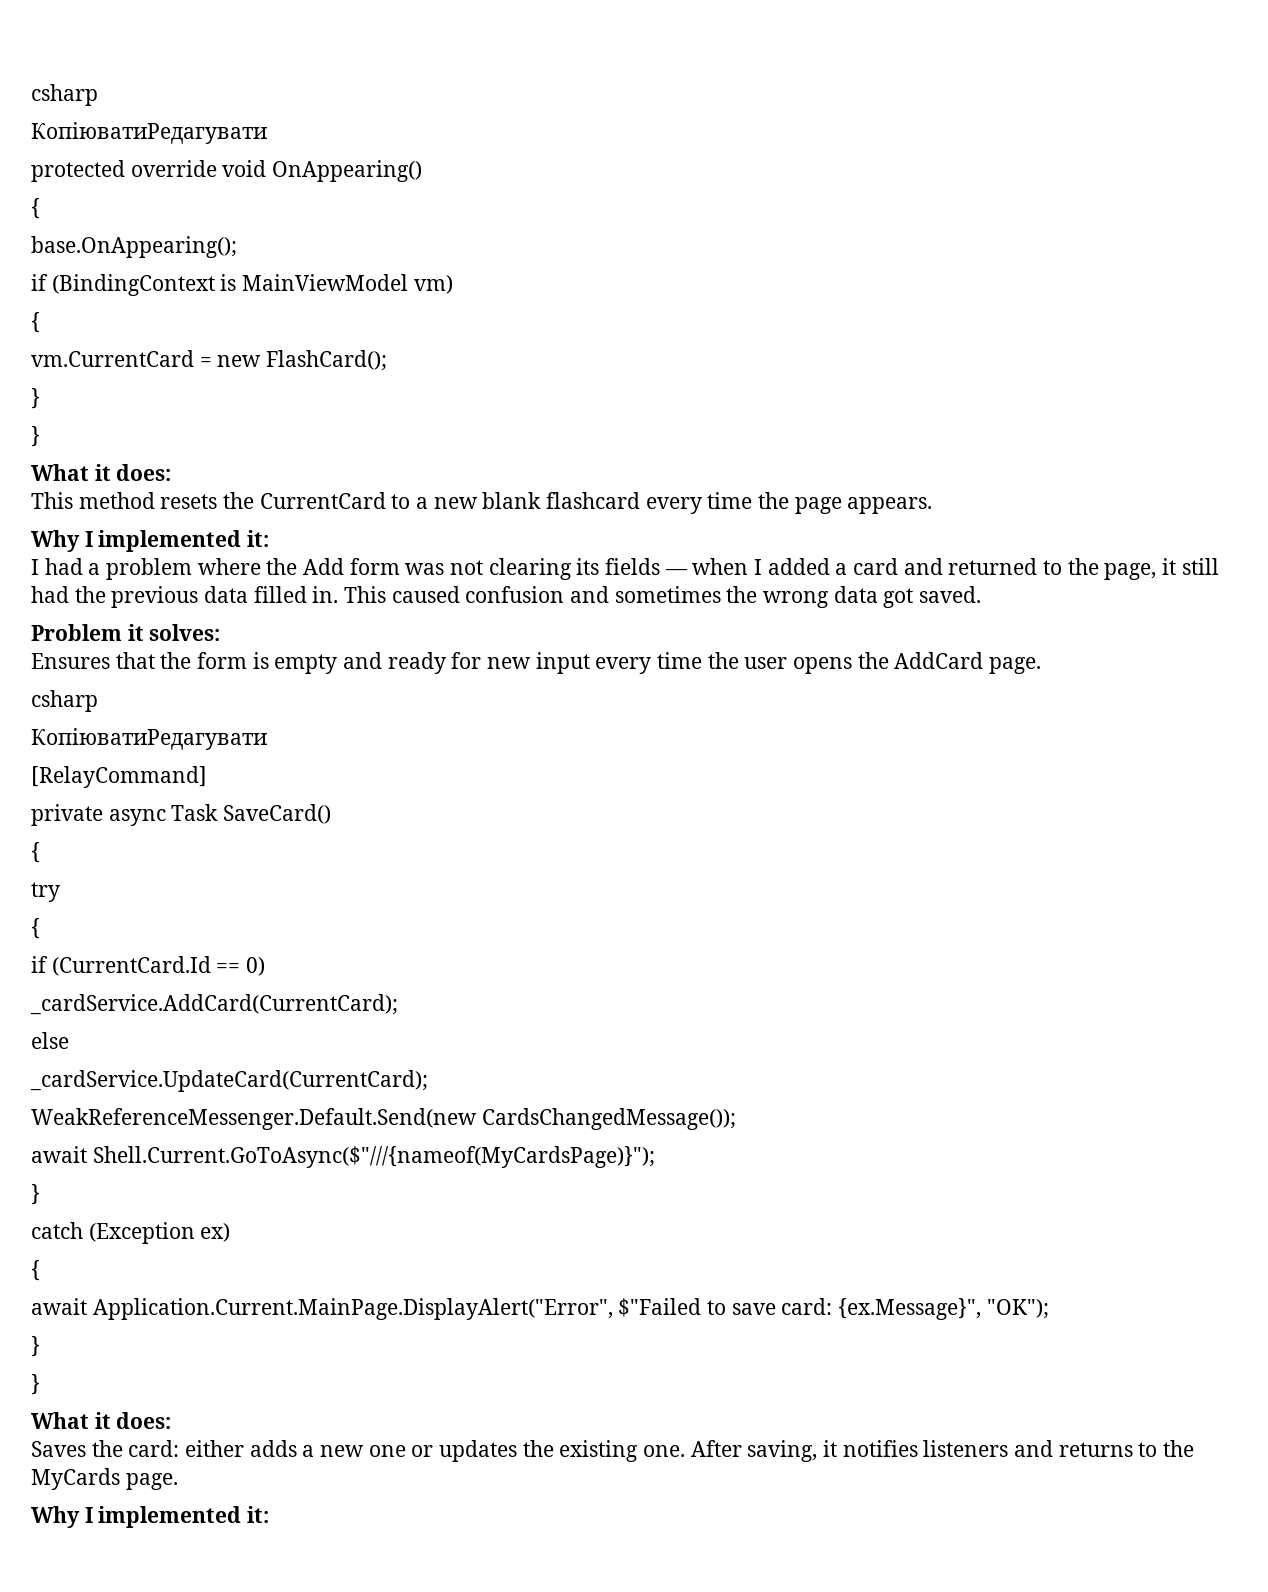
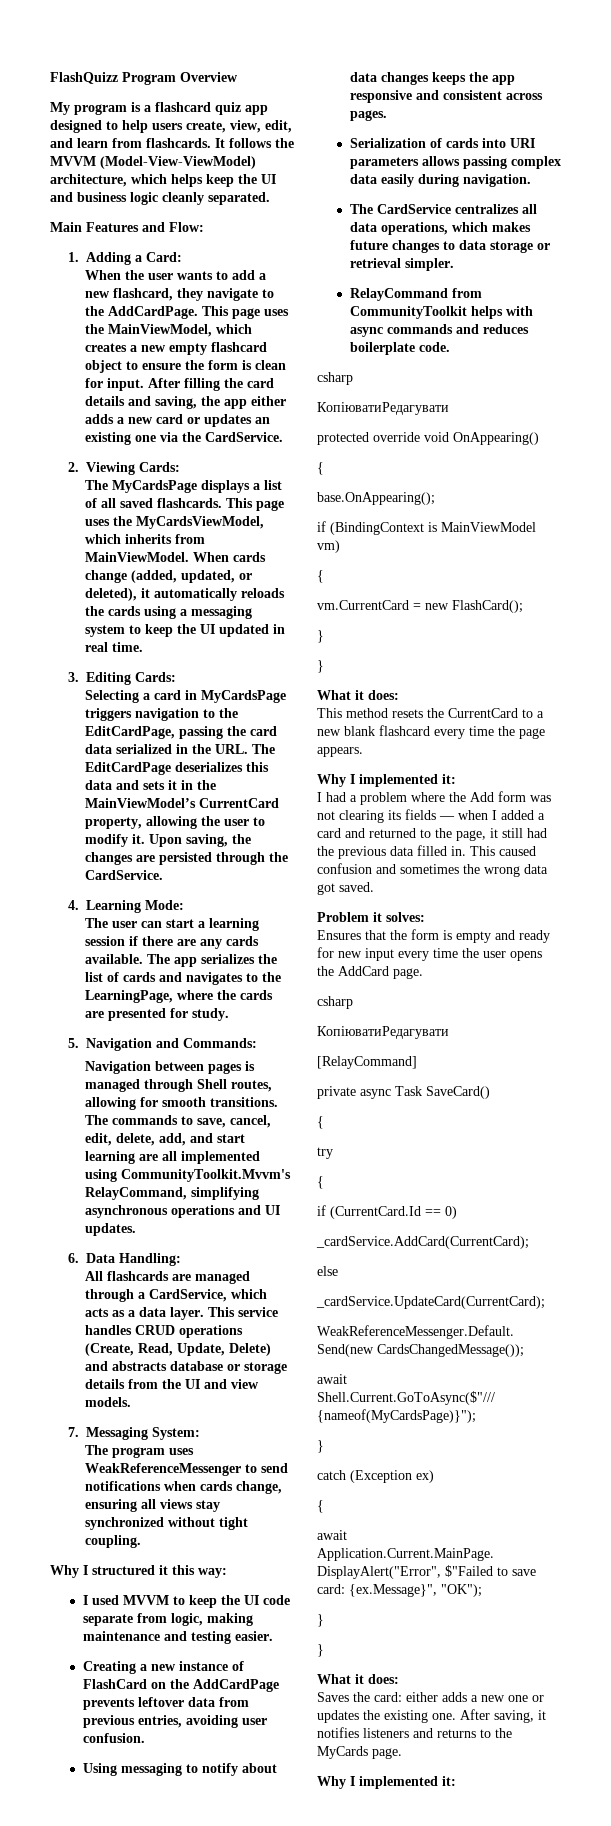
+ FlashQuizz Program Overview
+ My program is a flashcard quiz app designed to help users create, view, edit, and learn from flashcards. It follows the MVVM (Model-View-ViewModel) architecture, which helps keep the UI and business logic cleanly separated.
+ Main Features and Flow:
+ 1. Adding a Card:
+ When the user wants to add a new flashcard, they navigate to the AddCardPage. This page uses the MainViewModel, which creates a new empty flashcard object to ensure the form is clean for input. After filling the card details and saving, the app either adds a new card or updates an existing one via the CardService.
+ 2. Viewing Cards:
+ The MyCardsPage displays a list of all saved flashcards. This page uses the MyCardsViewModel, which inherits from MainViewModel. When cards change (added, updated, or deleted), it automatically reloads the cards using a messaging system to keep the UI updated in real time.
+ 3. Editing Cards:
+ Selecting a card in MyCardsPage triggers navigation to the EditCardPage, passing the card data serialized in the URL. The EditCardPage deserializes this data and sets it in the MainViewModel’s CurrentCard property, allowing the user to modify it. Upon saving, the changes are persisted through the CardService.
+ 4. Learning Mode:
+ The user can start a learning session if there are any cards available. The app serializes the list of cards and navigates to the LearningPage, where the cards are presented for study.
+ 5. Navigation and Commands:
+ Navigation between pages is managed through Shell routes, allowing for smooth transitions. The commands to save, cancel, edit, delete, add, and start learning are all implemented using CommunityToolkit.Mvvm's RelayCommand, simplifying asynchronous operations and UI updates.
+ 6. Data Handling:
+ All flashcards are managed through a CardService, which acts as a data layer. This service handles CRUD operations (Create, Read, Update, Delete) and abstracts database or storage details from the UI and view models.
+ 7. Messaging System:
+ The program uses WeakReferenceMessenger to send notifications when cards change, ensuring all views stay synchronized without tight coupling.
+ Why I structured it this way:
+ I used MVVM to keep the UI code separate from logic, making maintenance and testing easier.
+ Creating a new instance of FlashCard on the AddCardPage prevents leftover data from previous entries, avoiding user confusion.
+ Using messaging to notify about data changes keeps the app responsive and consistent across pages.
+ Serialization of cards into URI parameters allows passing complex data easily during navigation.
+ The CardService centralizes all data operations, which makes future changes to data storage or retrieval simpler.
+ RelayCommand from CommunityToolkit helps with async commands and reduces boilerplate code.

